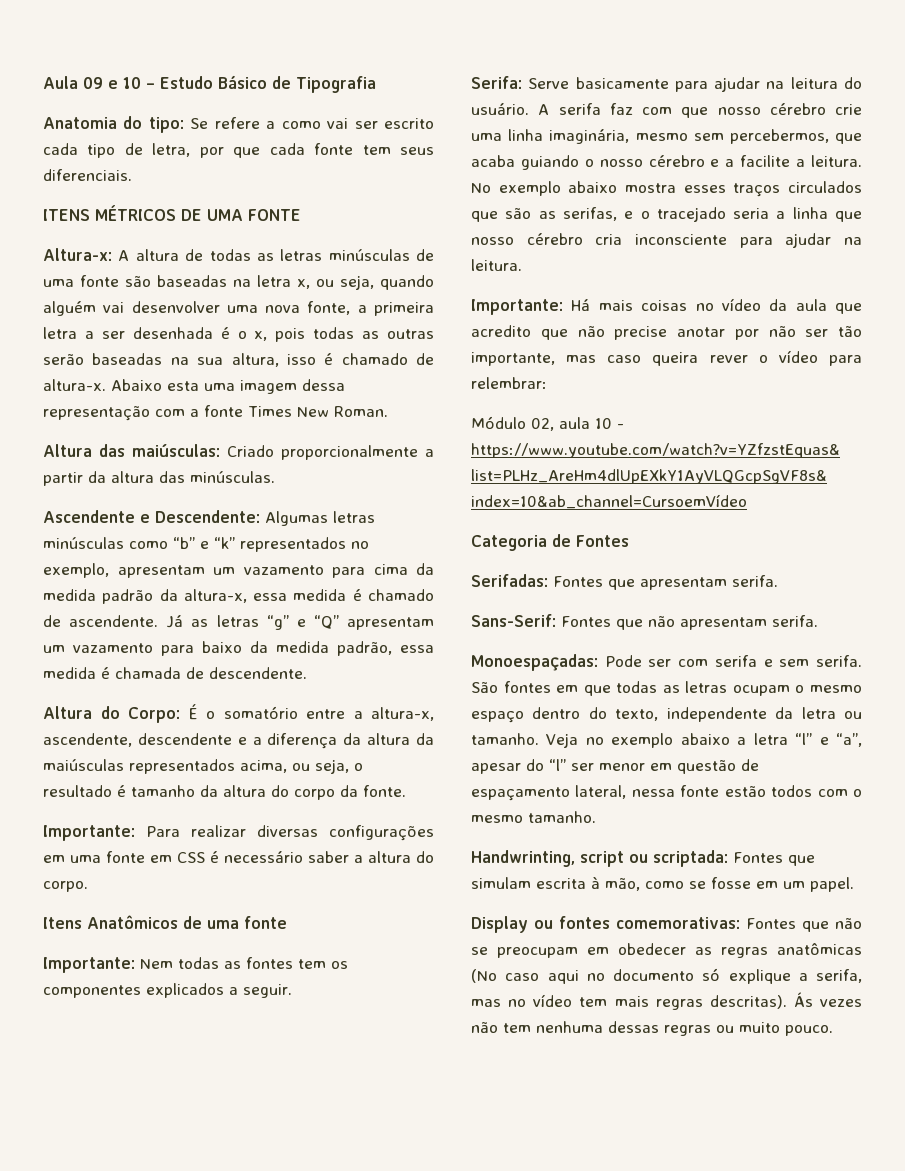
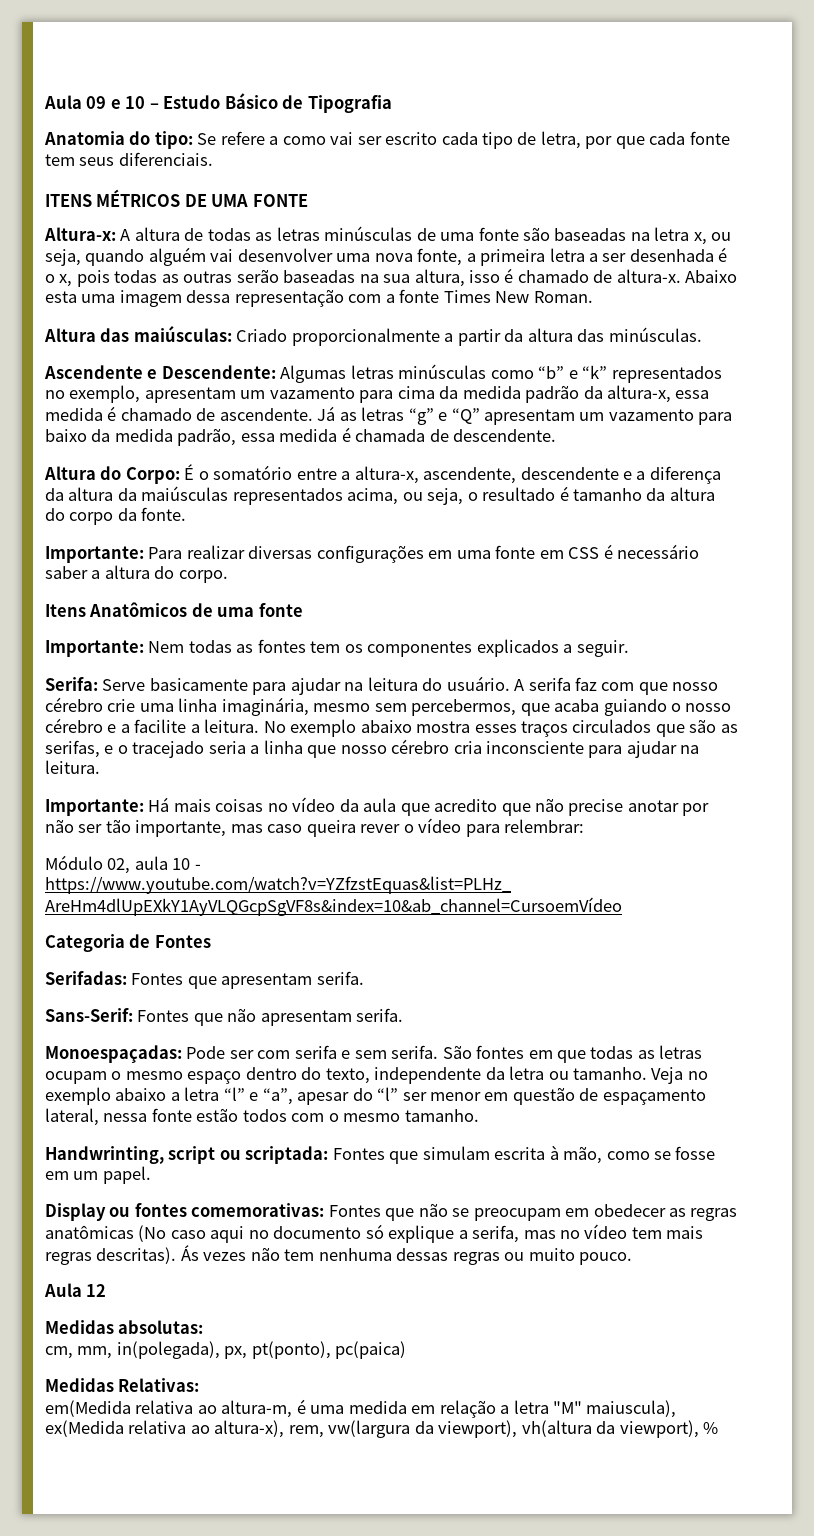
+ Aula 12
+ Medidas absolutas:
+ cm, mm, in(polegada), px, pt(ponto), pc(paica)
+ Medidas Relativas:
+ em(Medida relativa ao altura-m, é uma medida em relação a letra "M" maiuscula), ex(Medida relativa ao altura-x), rem, vw(largura da viewport), vh(altura da viewport), %

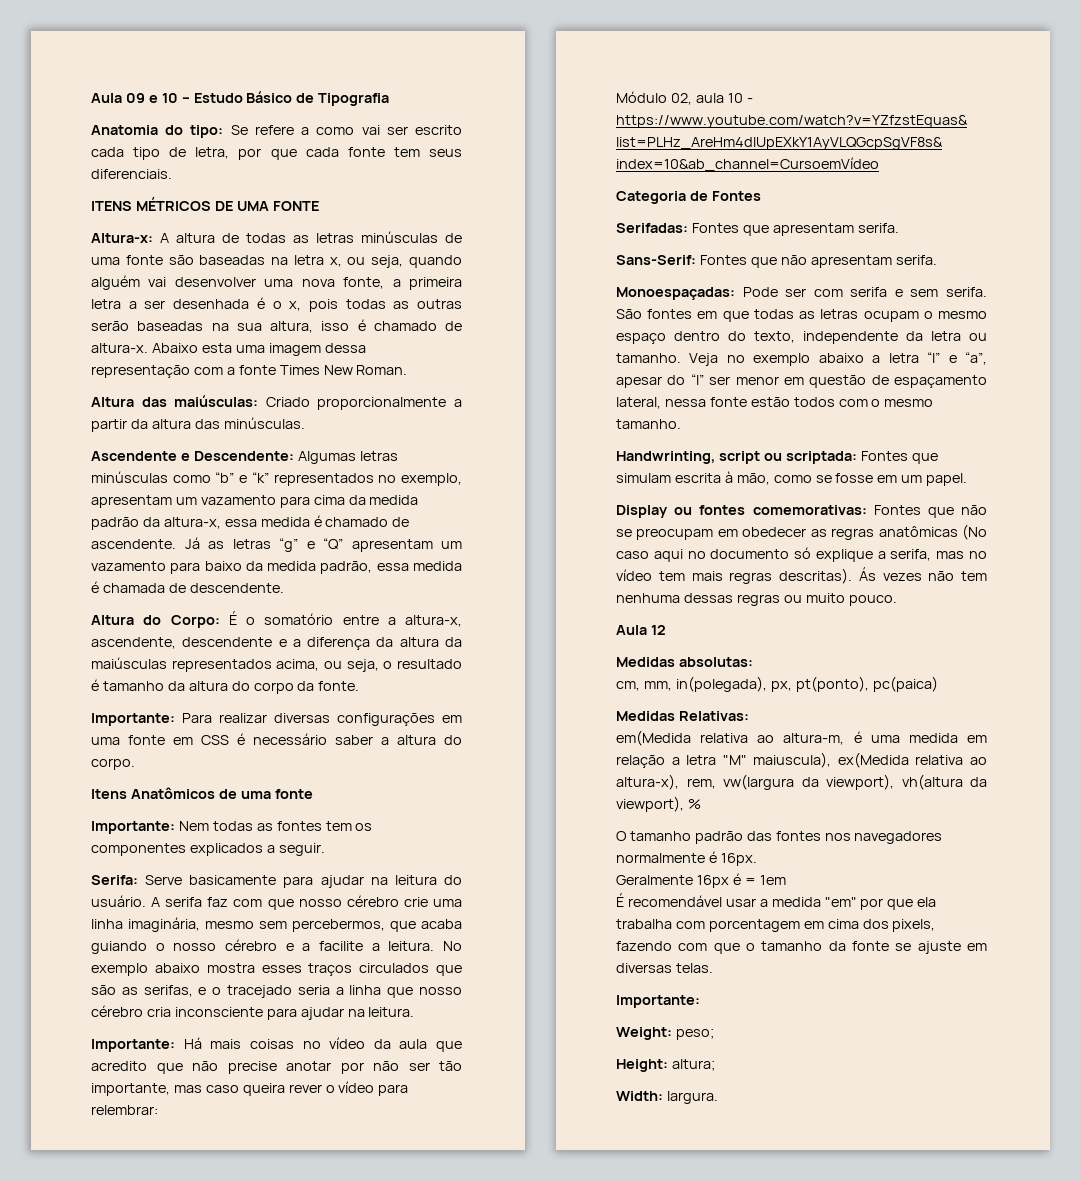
+ O tamanho padrão das fontes nos navegadores normalmente é 16px.
+ Geralmente 16px é = 1em
+ É recomendável usar a medida "em" por que ela trabalha com porcentagem em cima dos pixels, fazendo com que o tamanho da fonte se ajuste em diversas telas.
+ Importante:
+ Weight: peso;
+ Height: altura;
+ Width: largura.

